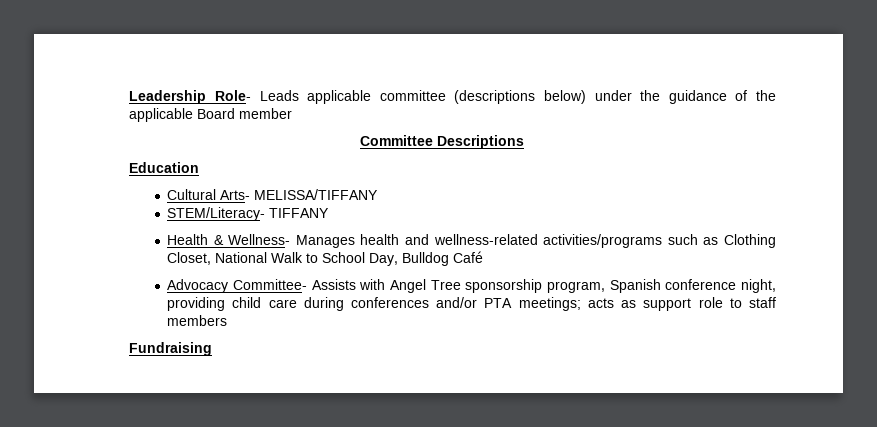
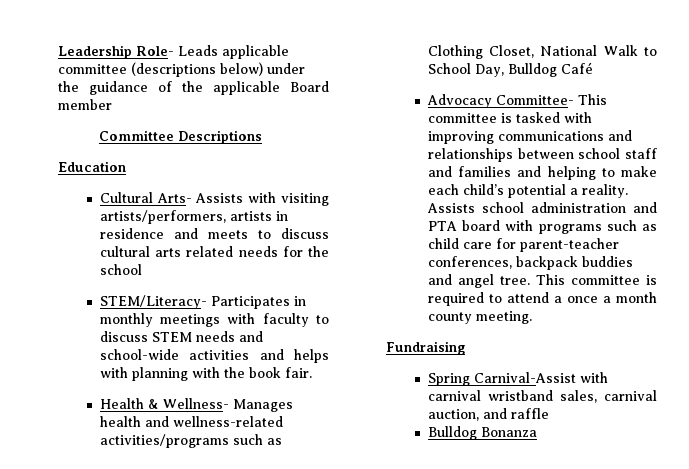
- Cultural Arts- MELISSA/TIFFANY
- STEM/Literacy- TIFFANY
+ Cultural Arts- Assists with visiting artists/performers, artists in residence and meets to discuss cultural arts related needs for the school
+ STEM/Literacy- Participates in monthly meetings with faculty to discuss STEM needs and school-wide activities and helps with planning with the book fair.
- Advocacy Committee- Assists with Angel Tree sponsorship program, Spanish conference night, providing child care during conferences and/or PTA meetings; acts as support role to staff members
+ Advocacy Committee- This committee is tasked with improving communications and relationships between school staff and families and helping to make each child’s potential a reality. Assists school administration and PTA board with programs such as child care for parent-teacher conferences, backpack buddies and angel tree. This committee is required to attend a once a month county meeting.
  Fundraising
+ Spring Carnival-Assist with carnival wristband sales, carnival auction, and raffle
+ Bulldog Bonanza

